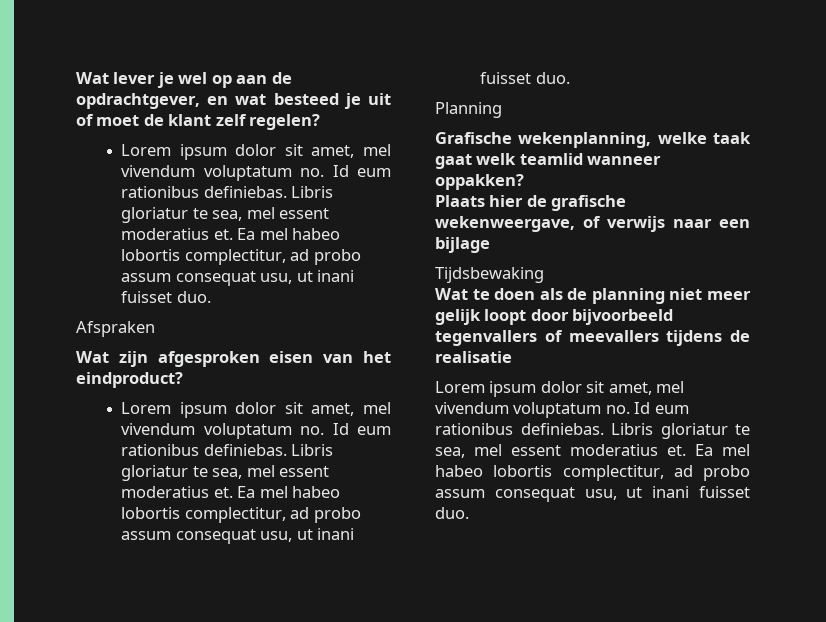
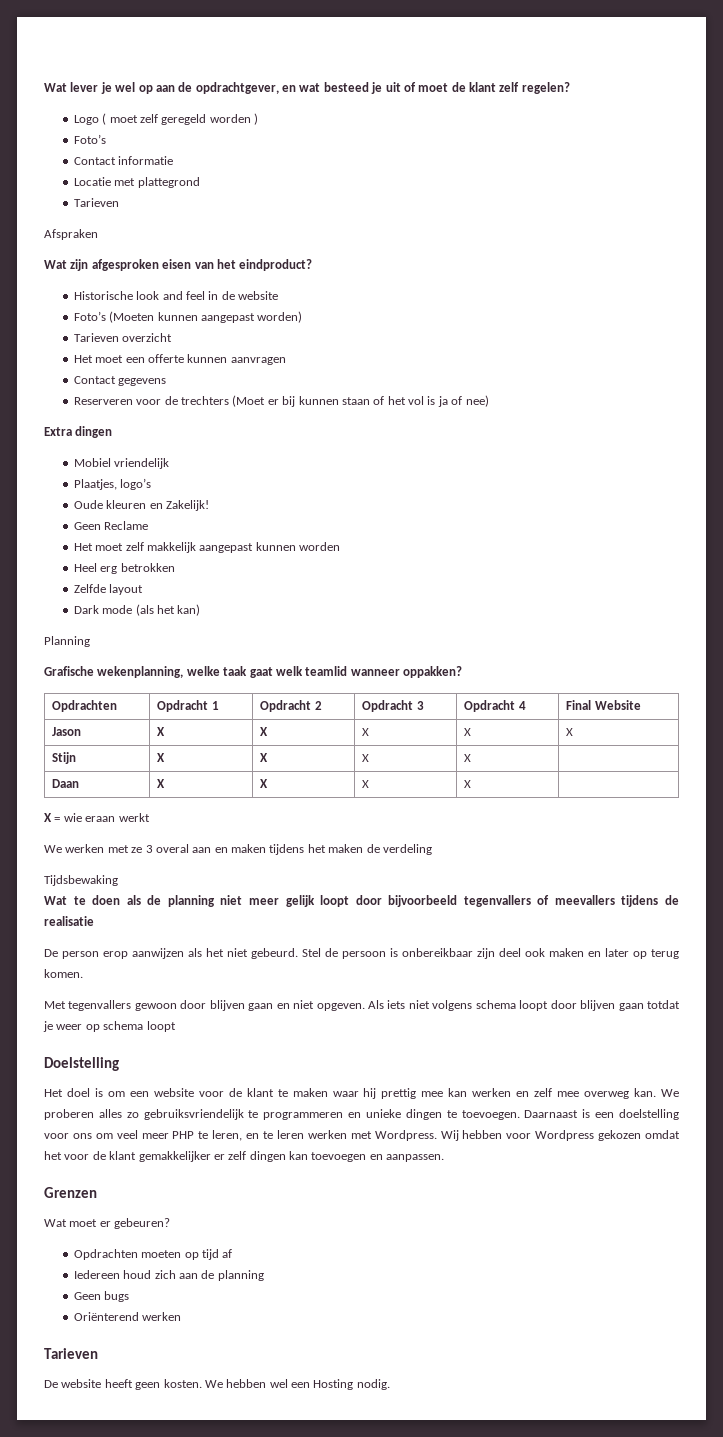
  Wat lever je wel op aan de opdrachtgever, en wat besteed je uit of moet de klant zelf regelen?
- Lorem ipsum dolor sit amet, mel vivendum voluptatum no. Id eum rationibus definiebas. Libris gloriatur te sea, mel essent moderatius et. Ea mel habeo lobortis complectitur, ad probo assum consequat usu, ut inani fuisset duo.
+ Logo ( moet zelf geregeld worden )
+ Foto’s
+ Contact informatie
+ Locatie met plattegrond
+ Tarieven
  Wat zijn afgesproken eisen van het eindproduct?
- Lorem ipsum dolor sit amet, mel vivendum voluptatum no. Id eum rationibus definiebas. Libris gloriatur te sea, mel essent moderatius et. Ea mel habeo lobortis complectitur, ad probo assum consequat usu, ut inani fuisset duo.
+ Historische look and feel in de website
+ Foto’s (Moeten kunnen aangepast worden)
+ Tarieven overzicht
+ Het moet een offerte kunnen aanvragen
+ Contact gegevens
+ Reserveren voor de trechters (Moet er bij kunnen staan of het vol is ja of nee)
+ Extra dingen
+ Mobiel vriendelijk
+ Plaatjes, logo’s
+ Oude kleuren en Zakelijk!
+ Geen Reclame
+ Het moet zelf makkelijk aangepast kunnen worden
+ Heel erg betrokken
+ Zelfde layout
+ Dark mode (als het kan)
- Plaats hier de grafische wekenweergave, of verwijs naar een bijlage
+ Opdrachten | Opdracht 1 | Opdracht 2 | Opdracht 3 | Opdracht 4 | Final Website
+ Jason | X | X | X | X | X
+ Stijn | X | X | X | X |
+ Daan | X | X | X | X |
+ X = wie eraan werkt
+ We werken met ze 3 overal aan en maken tijdens het maken de verdeling
  Wat te doen als de planning niet meer gelijk loopt door bijvoorbeeld tegenvallers of meevallers tijdens de realisatie
- Lorem ipsum dolor sit amet, mel vivendum voluptatum no. Id eum rationibus definiebas. Libris gloriatur te sea, mel essent moderatius et. Ea mel habeo lobortis complectitur, ad probo assum consequat usu, ut inani fuisset duo.
+ De person erop aanwijzen als het niet gebeurd. Stel de persoon is onbereikbaar zijn deel ook maken en later op terug komen.
+ Met tegenvallers gewoon door blijven gaan en niet opgeven. Als iets niet volgens schema loopt door blijven gaan totdat je weer op schema loopt
+ Doelstelling
+ Het doel is om een website voor de klant te maken waar hij prettig mee kan werken en zelf mee overweg kan. We proberen alles zo gebruiksvriendelijk te programmeren en unieke dingen te toevoegen. Daarnaast is een doelstelling voor ons om veel meer PHP te leren, en te leren werken met Wordpress. Wij hebben voor Wordpress gekozen omdat het voor de klant gemakkelijker er zelf dingen kan toevoegen en aanpassen.
+ Grenzen
+ Wat moet er gebeuren?
+ Opdrachten moeten op tijd af
+ Iedereen houd zich aan de planning
+ Geen bugs
+ Oriënterend werken
+ Tarieven
+ De website heeft geen kosten. We hebben wel een Hosting nodig.

